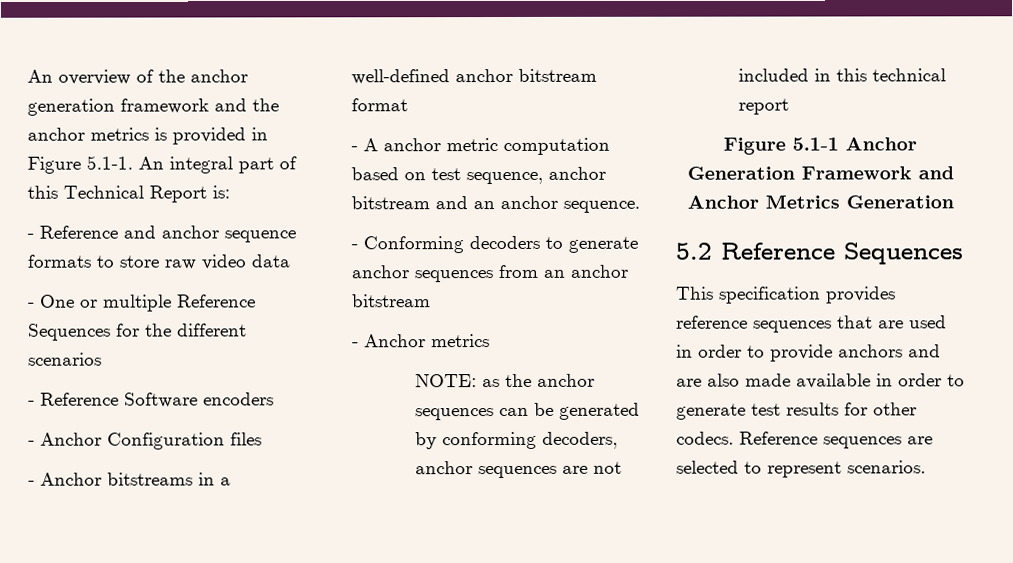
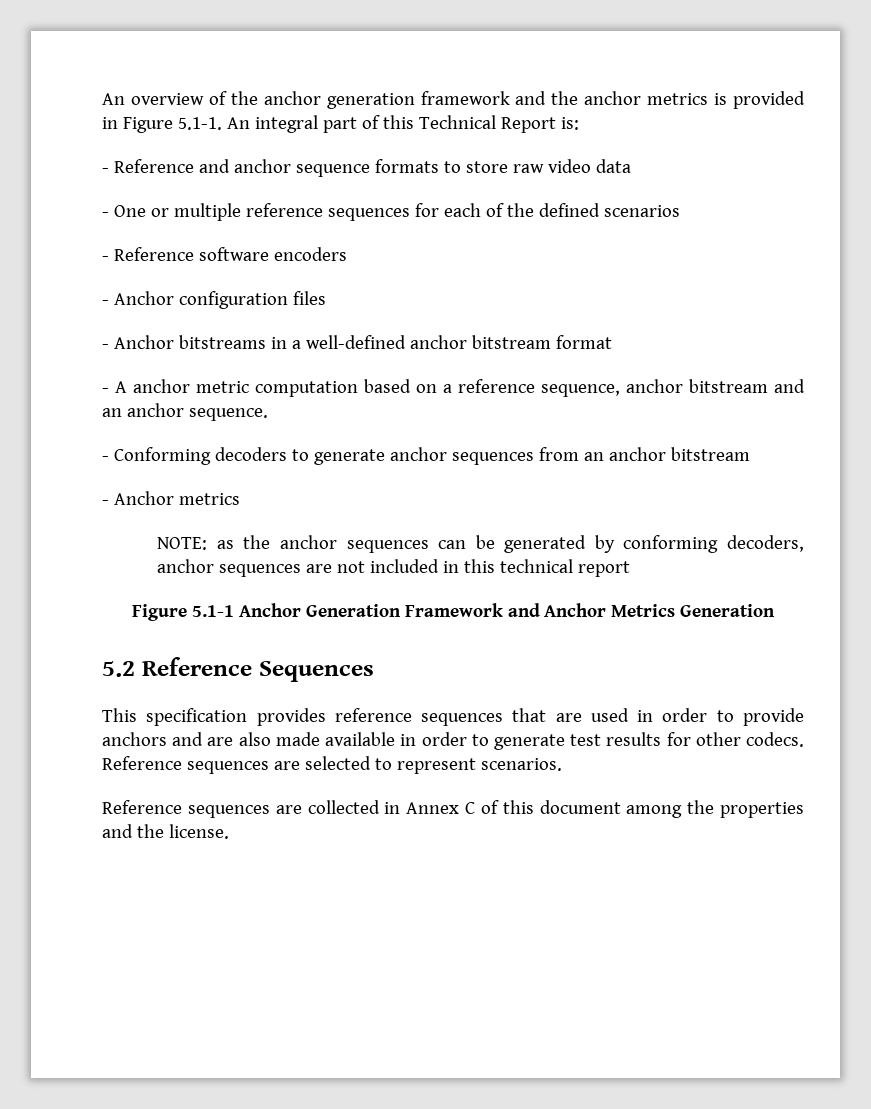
- - One or multiple Reference Sequences for the different scenarios
+ - One or multiple reference sequences for each of the defined scenarios
- - Reference Software encoders
+ - Reference software encoders
- - Anchor Configuration files
+ - Anchor configuration files
- - A anchor metric computation based on test sequence, anchor bitstream and an anchor sequence.
+ - A anchor metric computation based on a reference sequence, anchor bitstream and an anchor sequence.
+ Reference sequences are collected in Annex C of this document among the properties and the license.

